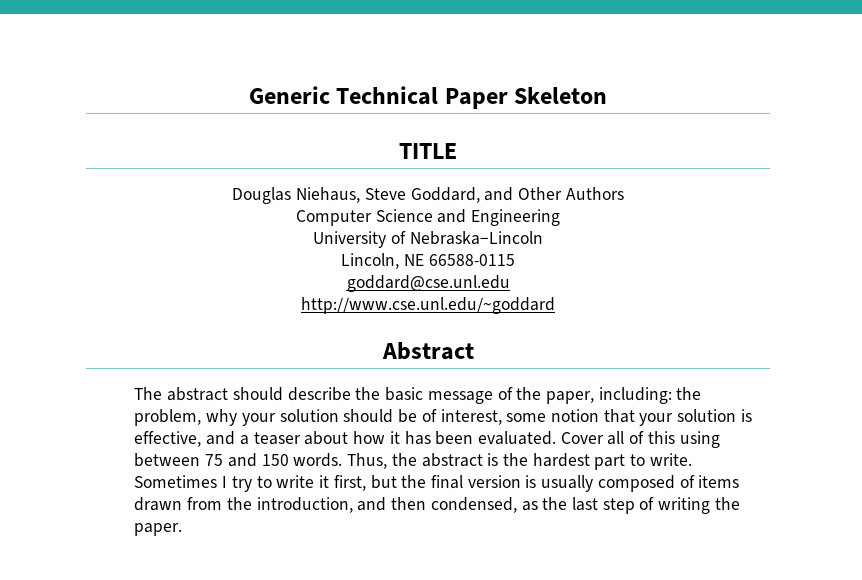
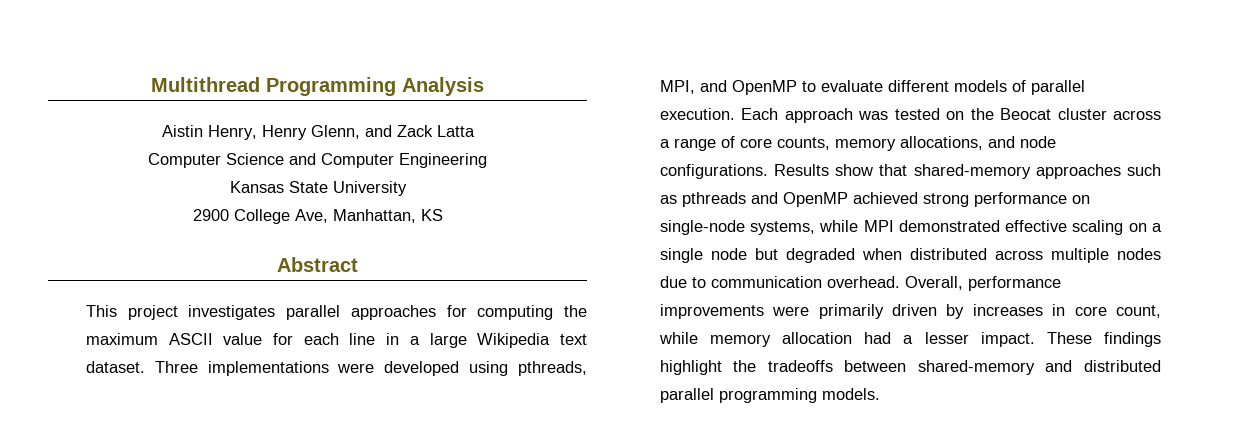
- Generic Technical Paper Skeleton
- TITLE
- Douglas Niehaus, Steve Goddard, and Other Authors
+ Multithread Programming Analysis
+ Aistin Henry, Henry Glenn, and Zack Latta
- Computer Science and Engineering
+ Computer Science and Computer Engineering
- University of Nebraska−Lincoln
- Lincoln, NE 66588-0115
- goddard@cse.unl.edu
- http://www.cse.unl.edu/~goddard
+ Kansas State University
+ 2900 College Ave, Manhattan, KS
  Abstract
- The abstract should describe the basic message of the paper, including: the problem, why your solution should be of interest, some notion that your solution is effective, and a teaser about how it has been evaluated. Cover all of this using between 75 and 150 words. Thus, the abstract is the hardest part to write. Sometimes I try to write it first, but the final version is usually composed of items drawn from the introduction, and then condensed, as the last step of writing the paper.
+ This project investigates parallel approaches for computing the maximum ASCII value for each line in a large Wikipedia text dataset. Three implementations were developed using pthreads, MPI, and OpenMP to evaluate different models of parallel execution. Each approach was tested on the Beocat cluster across a range of core counts, memory allocations, and node configurations. Results show that shared-memory approaches such as pthreads and OpenMP achieved strong performance on single-node systems, while MPI demonstrated effective scaling on a single node but degraded when distributed across multiple nodes due to communication overhead. Overall, performance improvements were primarily driven by increases in core count, while memory allocation had a lesser impact. These findings highlight the tradeoffs between shared-memory and distributed parallel programming models.

